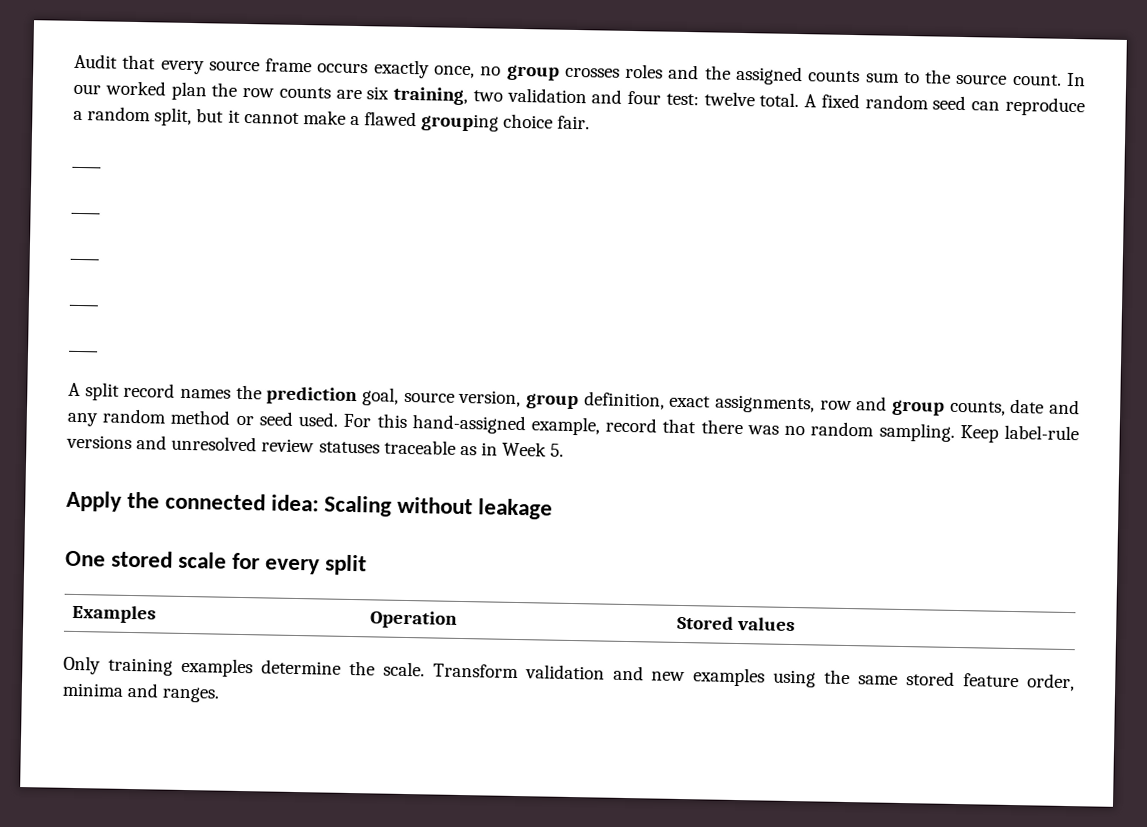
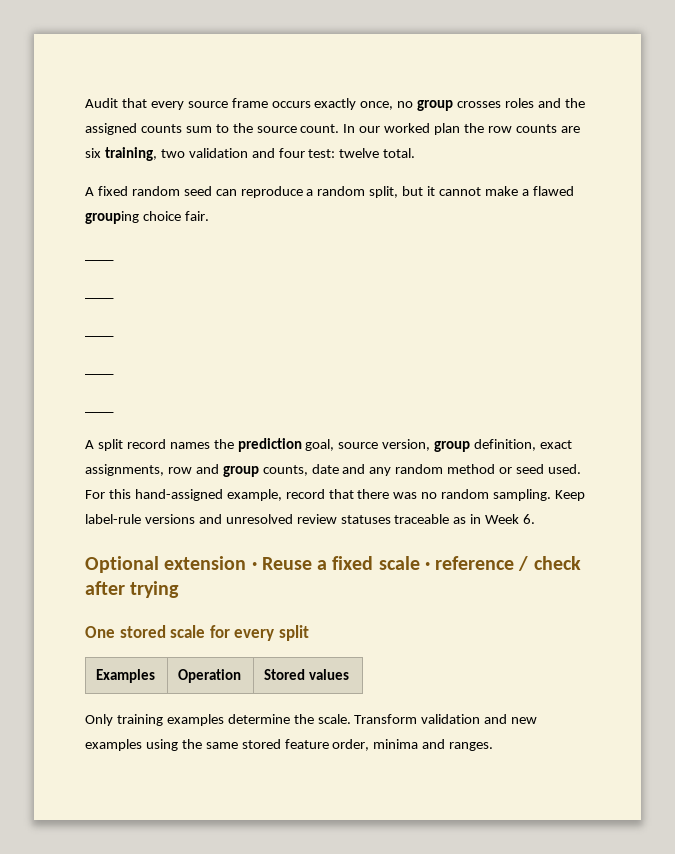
- In our worked plan the row counts are six training, two validation and four test: twelve total. A fixed random seed can reproduce a random split, but it cannot make a flawed grouping choice fair.
+ In our worked plan the row counts are six training, two validation and four test: twelve total.
+ A fixed random seed can reproduce a random split, but it cannot make a flawed grouping choice fair.
- Keep label-rule versions and unresolved review statuses traceable as in Week 5.
- Apply the connected idea: Scaling without leakage
+ Keep label-rule versions and unresolved review statuses traceable as in Week 6.
+ Optional extension · Reuse a fixed scale · reference / check after trying

